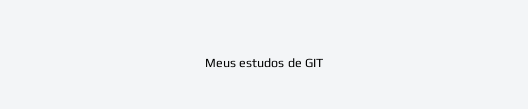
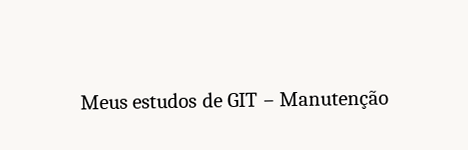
- Meus estudos de GIT
+ Meus estudos de GIT – Manutenção

